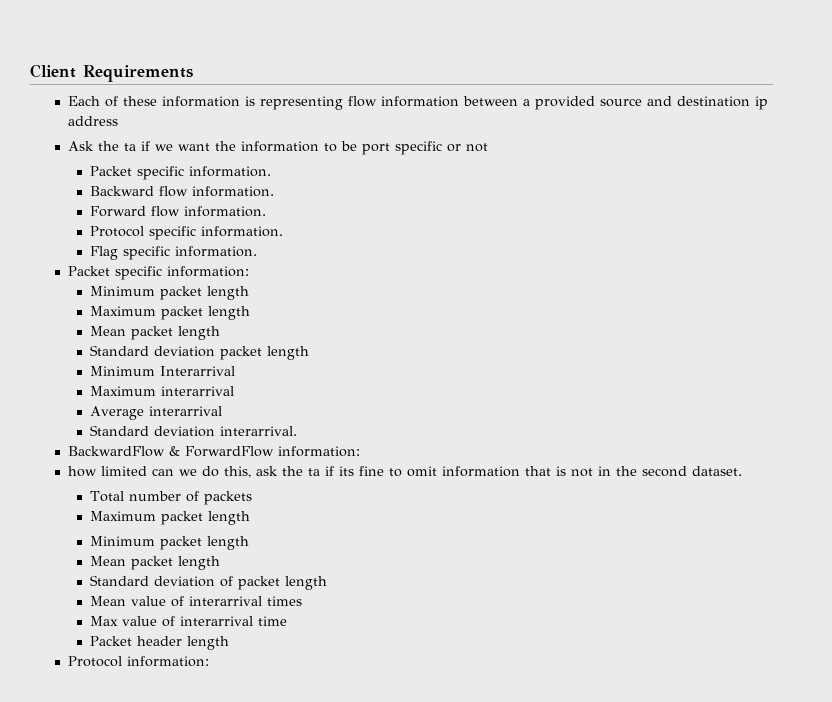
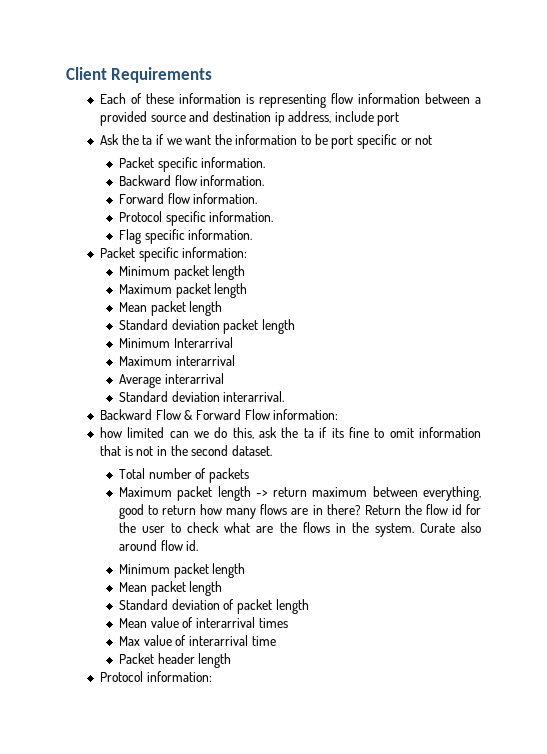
- Each of these information is representing flow information between a provided source and destination ip address
+ Each of these information is representing flow information between a provided source and destination ip address, include port
- BackwardFlow & ForwardFlow information:
+ Backward Flow & Forward Flow information:
  Total number of packets
- Maximum packet length
+ Maximum packet length -> return maximum between everything, good to return how many flows are in there? Return the flow id for the user to check what are the flows in the system. Curate also around flow id.

